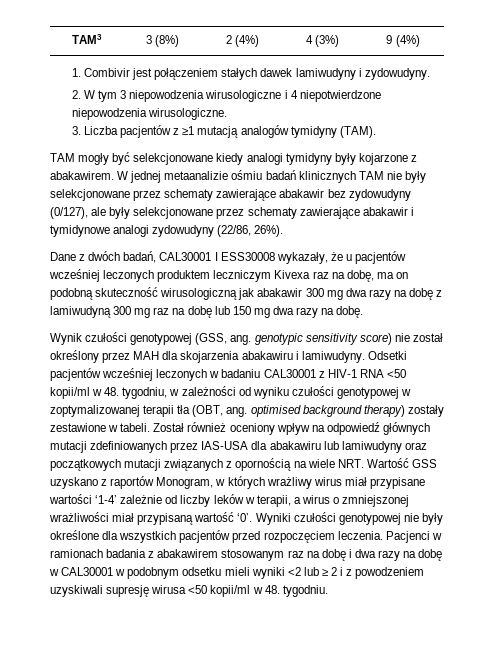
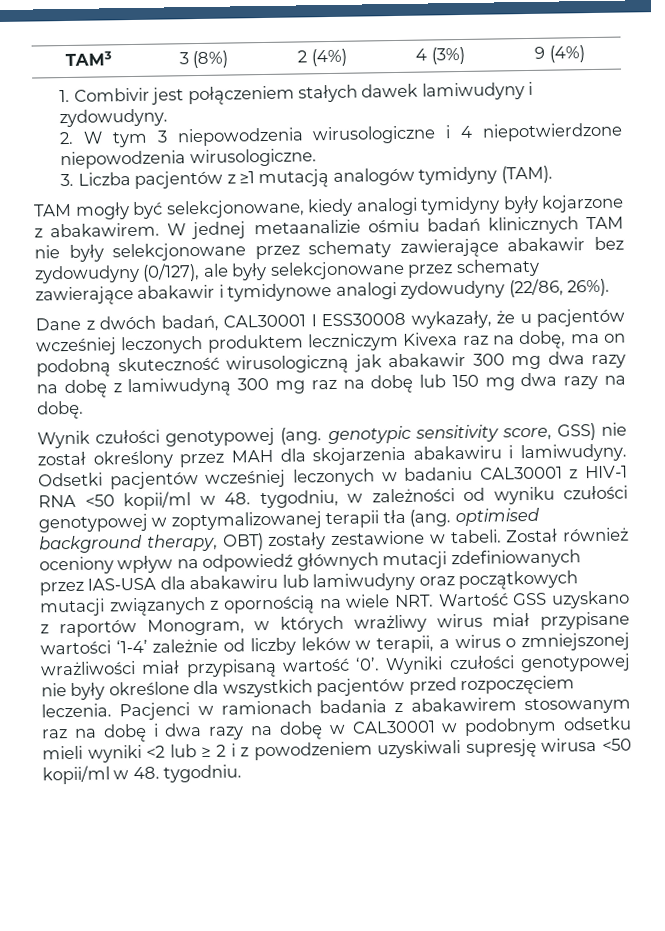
- TAM mogły być selekcjonowane kiedy analogi tymidyny były kojarzone z abakawirem.
+ TAM mogły być selekcjonowane, kiedy analogi tymidyny były kojarzone z abakawirem.
- Wynik czułości genotypowej (GSS, ang. genotypic sensitivity score) nie został określony przez MAH dla skojarzenia abakawiru i lamiwudyny.
+ Wynik czułości genotypowej (ang. genotypic sensitivity score, GSS) nie został określony przez MAH dla skojarzenia abakawiru i lamiwudyny.
- Odsetki pacjentów wcześniej leczonych w badaniu CAL30001 z HIV-1 RNA <50 kopii/ml w 48. tygodniu, w zależności od wyniku czułości genotypowej w zoptymalizowanej terapii tła (OBT, ang. optimised background therapy) zostały zestawione w tabeli.
+ Odsetki pacjentów wcześniej leczonych w badaniu CAL30001 z HIV-1 RNA <50 kopii/ml w 48. tygodniu, w zależności od wyniku czułości genotypowej w zoptymalizowanej terapii tła (ang. optimised background therapy, OBT) zostały zestawione w tabeli.

